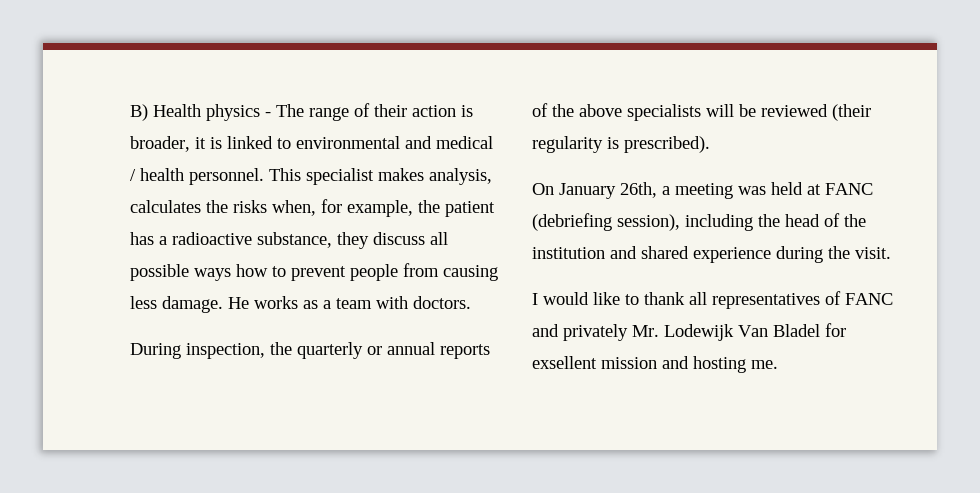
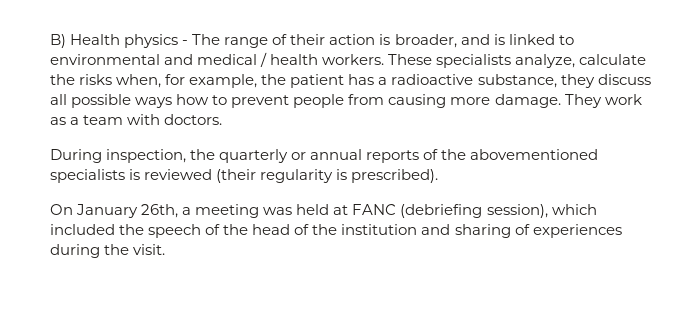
- B) Health physics - The range of their action is broader, it is linked to environmental and medical / health personnel. This specialist makes analysis, calculates the risks when, for example, the patient has a radioactive substance, they discuss all possible ways how to prevent people from causing less damage. He works as a team with doctors.
+ B) Health physics - The range of their action is broader, and is linked to environmental and medical / health workers. These specialists analyze, calculate the risks when, for example, the patient has a radioactive substance, they discuss all possible ways how to prevent people from causing more damage. They work as a team with doctors.
- During inspection, the quarterly or annual reports of the above specialists will be reviewed (their regularity is prescribed).
+ During inspection, the quarterly or annual reports of the abovementioned specialists is reviewed (their regularity is prescribed).
- On January 26th, a meeting was held at FANC (debriefing session), including the head of the institution and shared experience during the visit.
+ On January 26th, a meeting was held at FANC (debriefing session), which included the speech of the head of the institution and sharing of experiences during the visit.
- I would like to thank all representatives of FANC and privately Mr. Lodewijk Van Bladel for exsellent mission and hosting me.

